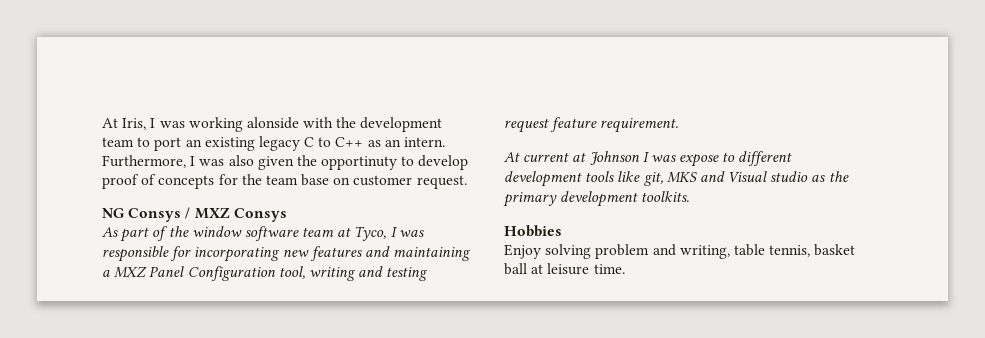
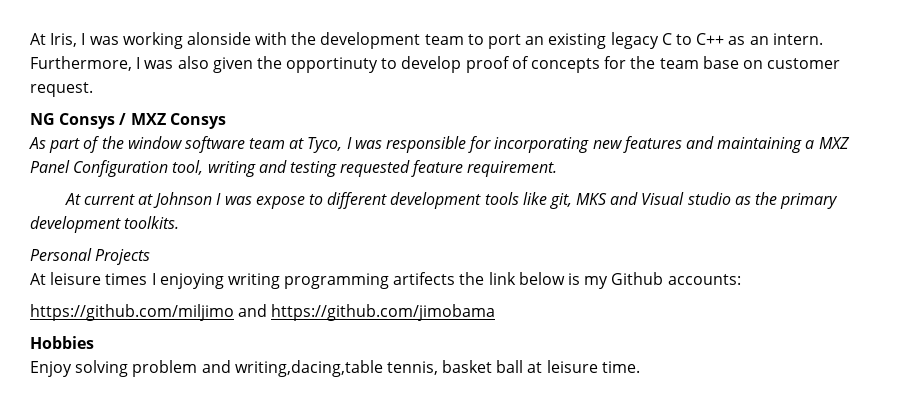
- As part of the window software team at Tyco, I was responsible for incorporating new features and maintaining a MXZ Panel Configuration tool, writing and testing request feature requirement.
+ As part of the window software team at Tyco, I was responsible for incorporating new features and maintaining a MXZ Panel Configuration tool, writing and testing requested feature requirement.
+ Personal Projects
+ At leisure times I enjoying writing programming artifects the link below is my Github accounts:
+ https://github.com/miljimo and https://github.com/jimobama
- Enjoy solving problem and writing, table tennis, basket ball at leisure time.
+ Enjoy solving problem and writing,dacing,table tennis, basket ball at leisure time.

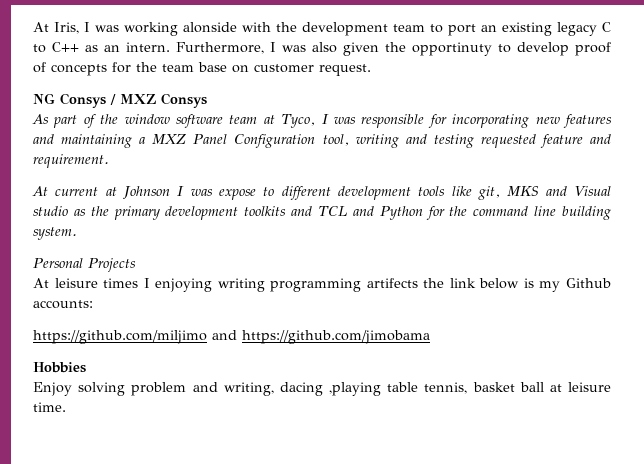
- As part of the window software team at Tyco, I was responsible for incorporating new features and maintaining a MXZ Panel Configuration tool, writing and testing requested feature requirement.
+ As part of the window software team at Tyco, I was responsible for incorporating new features and maintaining a MXZ Panel Configuration tool, writing and testing requested feature and requirement.
- At current at Johnson I was expose to different development tools like git, MKS and Visual studio as the primary development toolkits.
+ At current at Johnson I was expose to different development tools like git, MKS and Visual studio as the primary development toolkits and TCL and Python for the command line building system.
- Enjoy solving problem and writing,dacing,table tennis, basket ball at leisure time.
+ Enjoy solving problem and writing, dacing ,playing table tennis, basket ball at leisure time.

